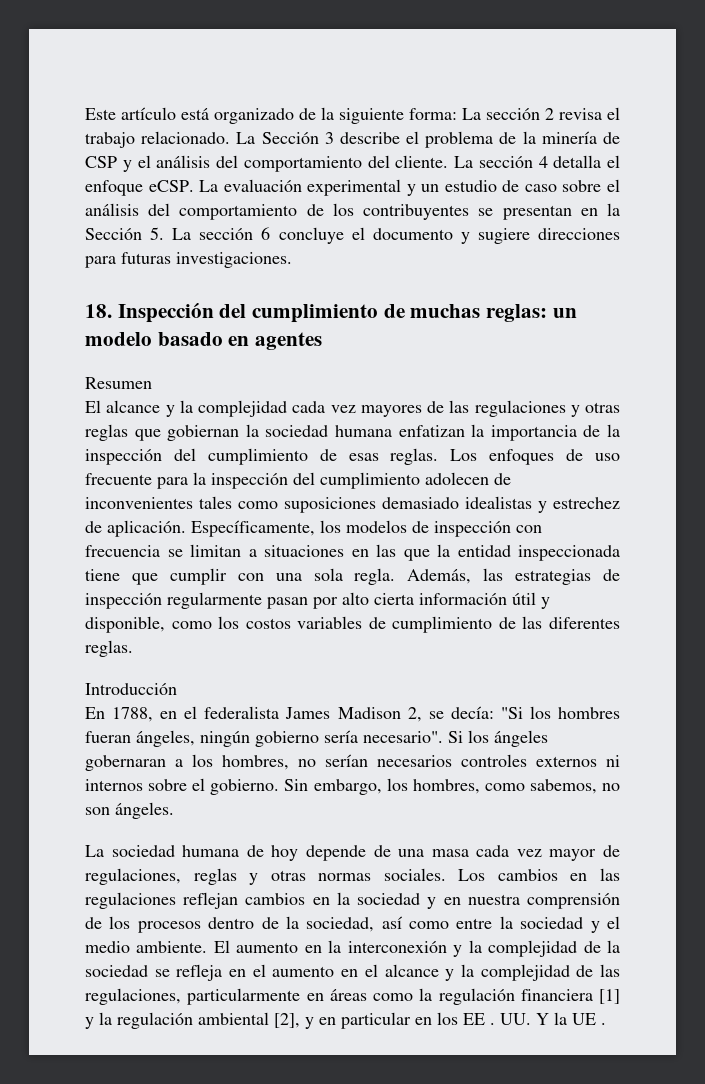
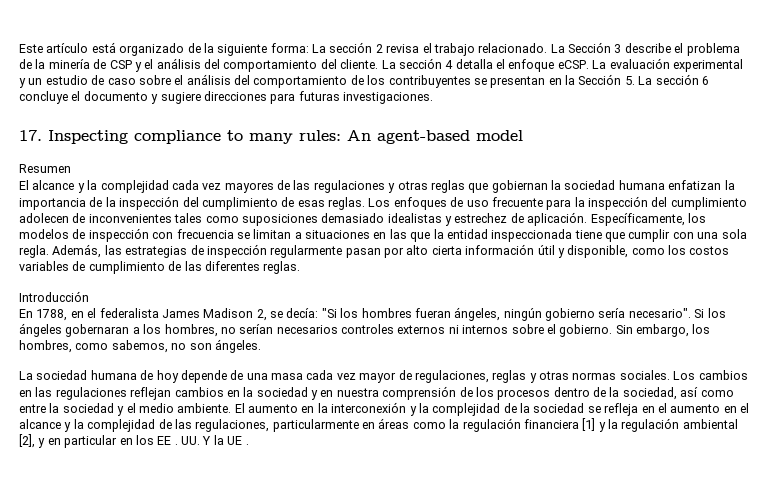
- 18. Inspección del cumplimiento de muchas reglas: un modelo basado en agentes
+ 17. Inspecting compliance to many rules: An agent-based model

